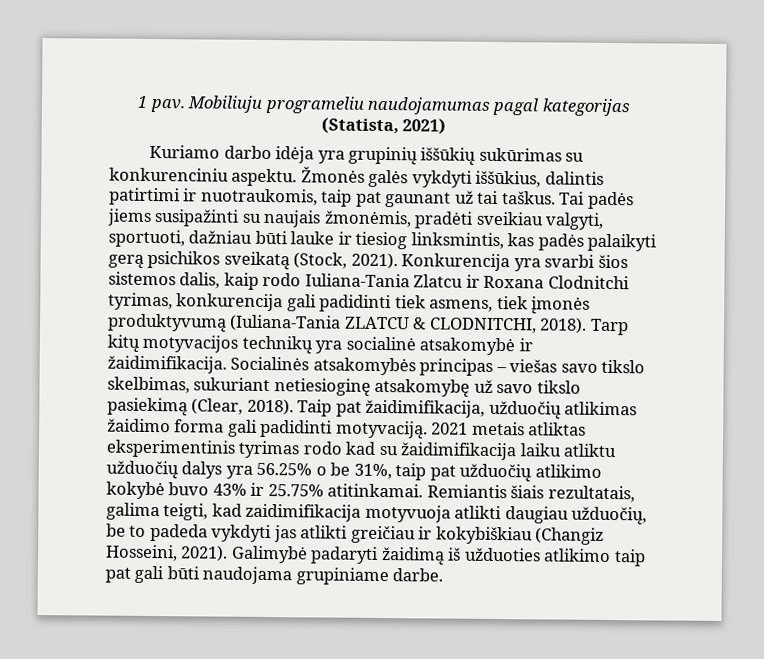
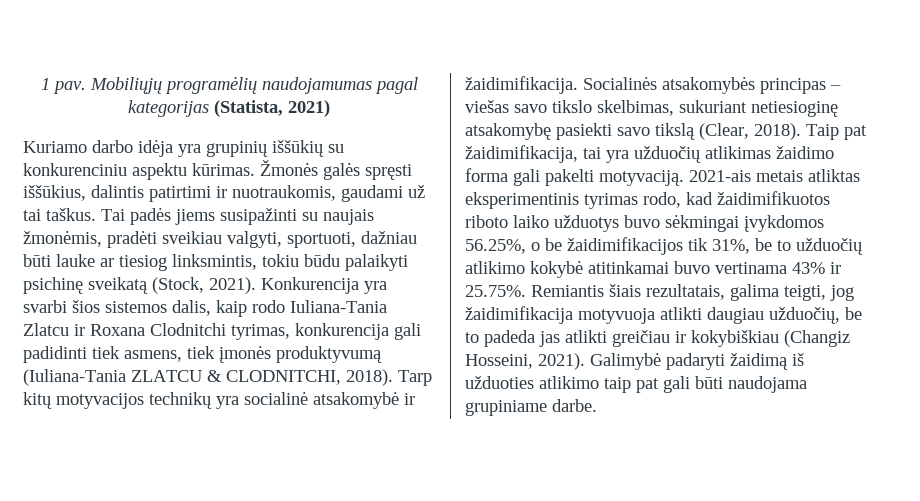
- Mobiliuju programeliu naudojamumas pagal kategorijas (Statista, 2021)
+ Mobiliųjų programėlių naudojamumas pagal kategorijas (Statista, 2021)
- Kuriamo darbo idėja yra grupinių iššūkių sukūrimas su konkurenciniu aspektu.
+ Kuriamo darbo idėja yra grupinių iššūkių su konkurenciniu aspektu kūrimas.
- Žmonės galės vykdyti iššūkius, dalintis patirtimi ir nuotraukomis, taip pat gaunant už tai taškus.
+ Žmonės galės spręsti iššūkius, dalintis patirtimi ir nuotraukomis, gaudami už tai taškus.
- Tai padės jiems susipažinti su naujais žmonėmis, pradėti sveikiau valgyti, sportuoti, dažniau būti lauke ir tiesiog linksmintis, kas padės palaikyti gerą psichikos sveikatą (Stock, 2021).
+ Tai padės jiems susipažinti su naujais žmonėmis, pradėti sveikiau valgyti, sportuoti, dažniau būti lauke ar tiesiog linksmintis, tokiu būdu palaikyti psichinę sveikatą (Stock, 2021).
- Socialinės atsakomybės principas – viešas savo tikslo skelbimas, sukuriant netiesioginę atsakomybę už savo tikslo pasiekimą (Clear, 2018).
+ Socialinės atsakomybės principas – viešas savo tikslo skelbimas, sukuriant netiesioginę atsakomybę pasiekti savo tikslą (Clear, 2018).
- Taip pat žaidimifikacija, užduočių atlikimas žaidimo forma gali padidinti motyvaciją. 2021 metais atliktas eksperimentinis tyrimas rodo kad su žaidimifikacija laiku atliktu užduočių dalys yra 56.25% o be 31%, taip pat užduočių atlikimo kokybė buvo 43% ir 25.75% atitinkamai. Remiantis šiais rezultatais, galima teigti, kad zaidimifikacija motyvuoja atlikti daugiau užduočių, be to padeda vykdyti jas atlikti greičiau ir kokybiškiau (Changiz Hosseini, 2021).
+ Taip pat žaidimifikacija, tai yra užduočių atlikimas žaidimo forma gali pakelti motyvaciją. 2021-ais metais atliktas eksperimentinis tyrimas rodo, kad žaidimifikuotos riboto laiko užduotys buvo sėkmingai įvykdomos 56.25%, o be žaidimifikacijos tik 31%, be to užduočių atlikimo kokybė atitinkamai buvo vertinama 43% ir 25.75%. Remiantis šiais rezultatais, galima teigti, jog žaidimifikacija motyvuoja atlikti daugiau užduočių, be to padeda jas atlikti greičiau ir kokybiškiau (Changiz Hosseini, 2021).

